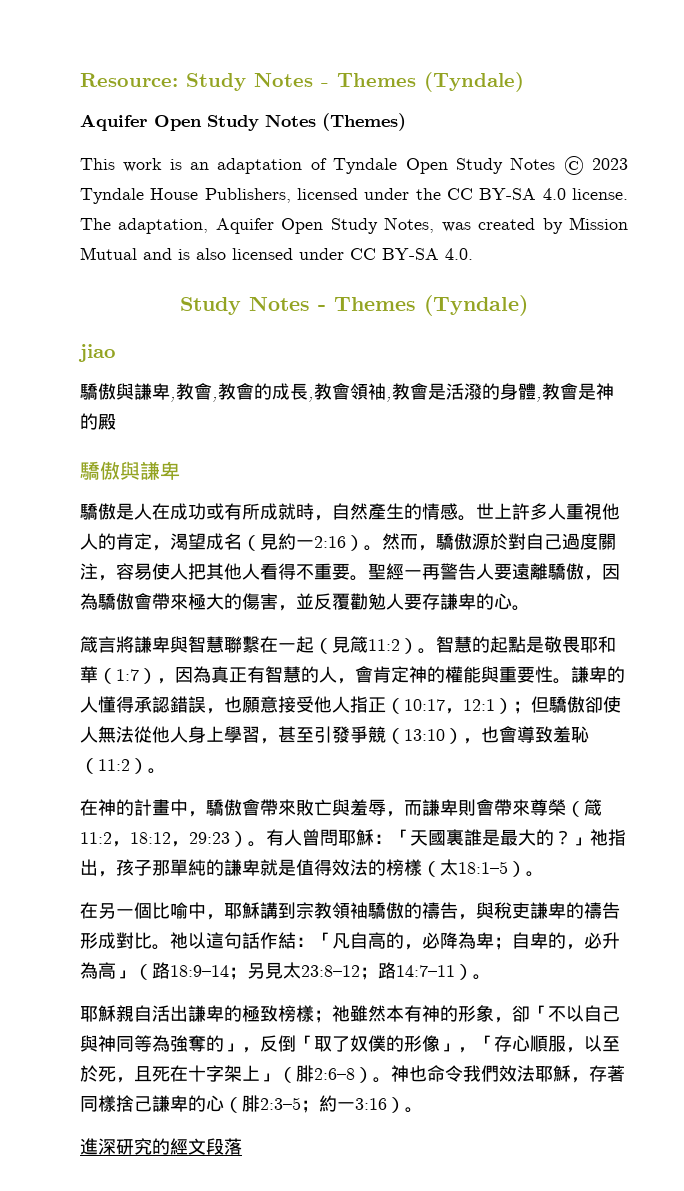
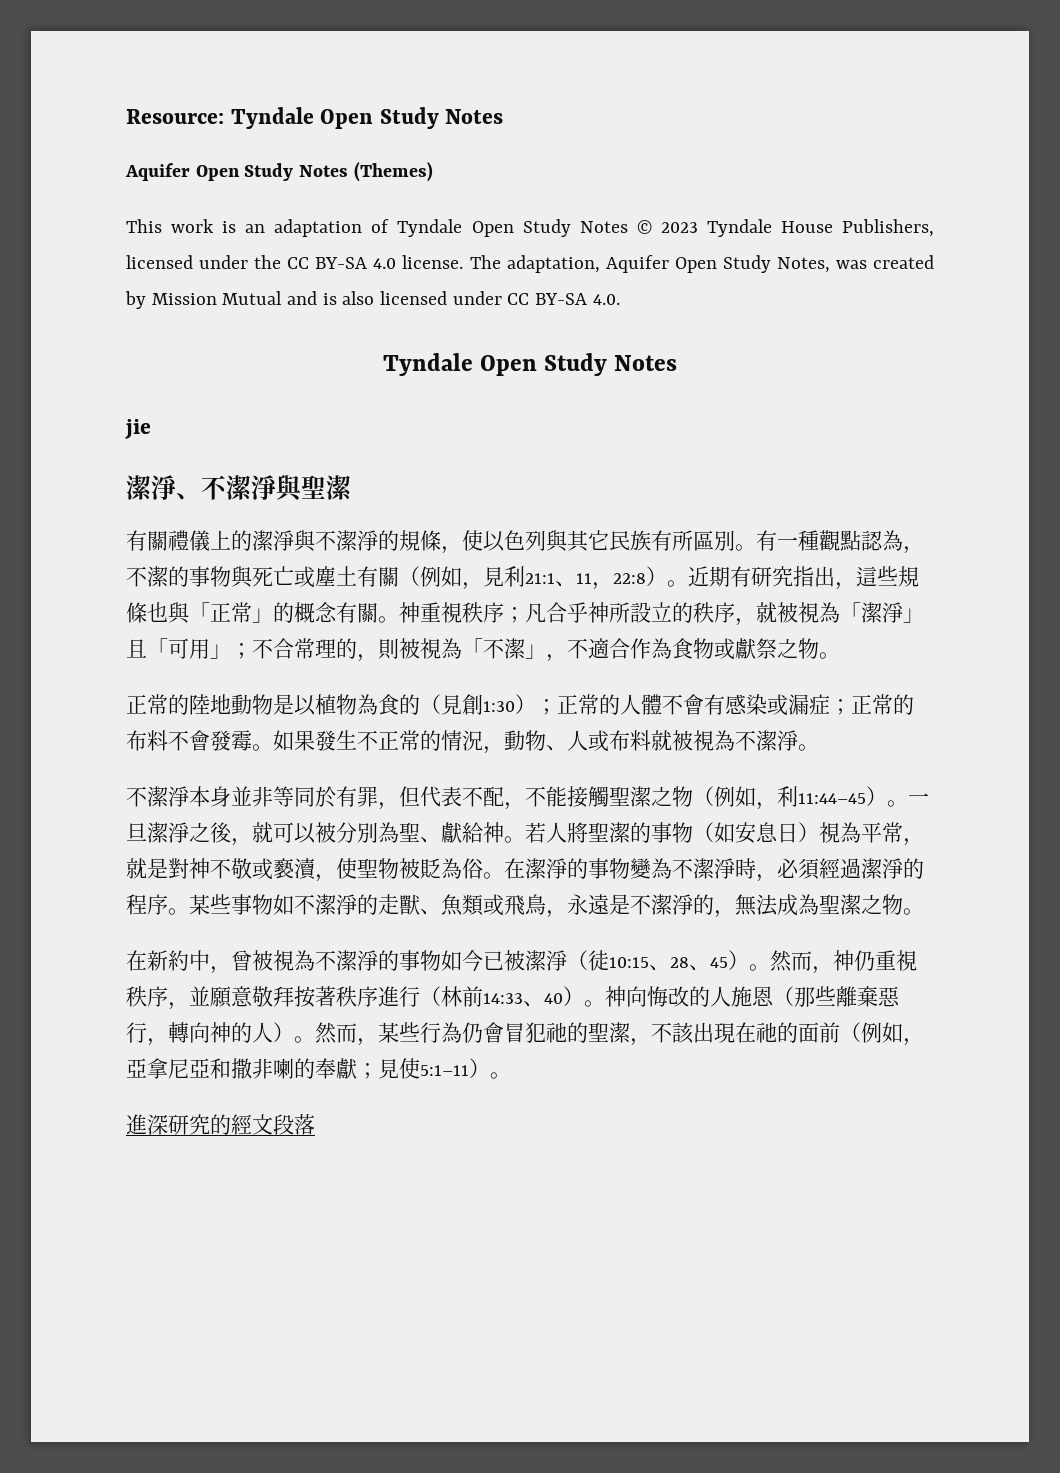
- Resource: Study Notes - Themes (Tyndale)
+ Resource: Tyndale Open Study Notes
  The adaptation, Aquifer Open Study Notes, was created by Mission Mutual and is also licensed under CC BY-SA 4.0.
- Study Notes - Themes (Tyndale)
- jiao
- 驕傲與謙卑,教會,教會的成長,教會領袖,教會是活潑的身體,教會是神的殿
- 驕傲與謙卑
- 驕傲是人在成功或有所成就時，自然產生的情感。世上許多人重視他人的肯定，渴望成名（見約一2:16）。然而，驕傲源於對自己過度關注，容易使人把其他人看得不重要。聖經一再警告人要遠離驕傲，因為驕傲會帶來極大的傷害，並反覆勸勉人要存謙卑的心。
- 箴言將謙卑與智慧聯繫在一起（見箴11:2）。智慧的起點是敬畏耶和華（1:7），因為真正有智慧的人，會肯定神的權能與重要性。謙卑的人懂得承認錯誤，也願意接受他人指正（10:17，12:1）；但驕傲卻使人無法從他人身上學習，甚至引發爭競（13:10），也會導致羞恥（11:2）。
- 在神的計畫中，驕傲會帶來敗亡與羞辱，而謙卑則會帶來尊榮（箴11:2，18:12，29:23）。有人曾問耶穌：「天國裏誰是最大的？」祂指出，孩子那單純的謙卑就是值得效法的榜樣（太18:1–5）。
- 在另一個比喻中，耶穌講到宗教領袖驕傲的禱告，與稅吏謙卑的禱告形成對比。祂以這句話作結：「凡自高的，必降為卑；自卑的，必升為高」（路18:9–14；另見太23:8–12；路14:7–11）。
- 耶穌親自活出謙卑的極致榜樣；祂雖然本有神的形象，卻「不以自己與神同等為強奪的」，反倒「取了奴僕的形像」，「存心順服，以至於死，且死在十字架上」（腓2:6–8）。神也命令我們效法耶穌，存著同樣捨己謙卑的心（腓2:3–5；約一3:16）。
+ Tyndale Open Study Notes
+ jie
+ 潔淨、不潔淨與聖潔
+ 有關禮儀上的潔淨與不潔淨的規條，使以色列與其它民族有所區別。有一種觀點認為，不潔的事物與死亡或塵土有關（例如，見利21:1、11，22:8）。近期有研究指出，這些規條也與「正常」的概念有關。神重視秩序；凡合乎神所設立的秩序，就被視為「潔淨」且「可用」；不合常理的，則被視為「不潔」，不適合作為食物或獻祭之物。
+ 正常的陸地動物是以植物為食的（見創1:30）；正常的人體不會有感染或漏症；正常的布料不會發霉。如果發生不正常的情況，動物、人或布料就被視為不潔淨。
+ 不潔淨本身並非等同於有罪，但代表不配，不能接觸聖潔之物（例如，利11:44–45）。一旦潔淨之後，就可以被分別為聖、獻給神。若人將聖潔的事物（如安息日）視為平常，就是對神不敬或褻瀆，使聖物被貶為俗。在潔淨的事物變為不潔淨時，必須經過潔淨的程序。某些事物如不潔淨的走獸、魚類或飛鳥，永遠是不潔淨的，無法成為聖潔之物。
+ 在新約中，曾被視為不潔淨的事物如今已被潔淨（徒10:15、28、45）。然而，神仍重視秩序，並願意敬拜按著秩序進行（林前14:33、40）。神向悔改的人施恩（那些離棄惡行，轉向神的人）。然而，某些行為仍會冒犯祂的聖潔，不該出現在祂的面前（例如，亞拿尼亞和撒非喇的奉獻；見使5:1–11）。

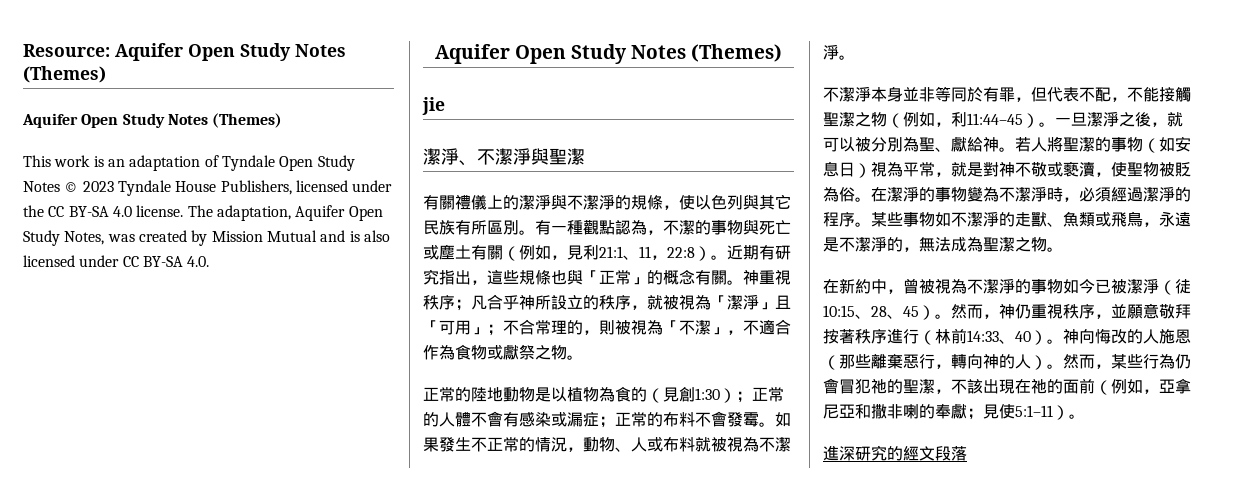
- Resource: Tyndale Open Study Notes
+ Resource: Aquifer Open Study Notes (Themes)
  The adaptation, Aquifer Open Study Notes, was created by Mission Mutual and is also licensed under CC BY-SA 4.0.
- Tyndale Open Study Notes
+ Aquifer Open Study Notes (Themes)

